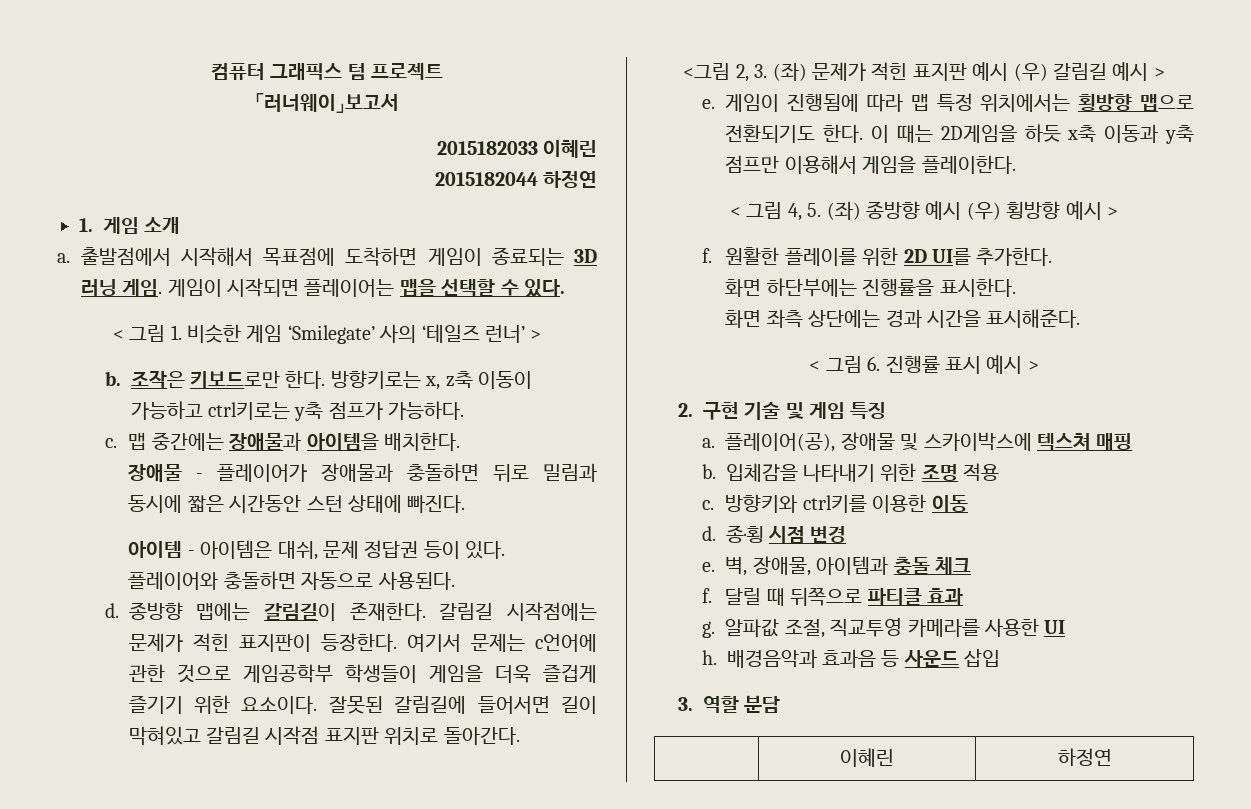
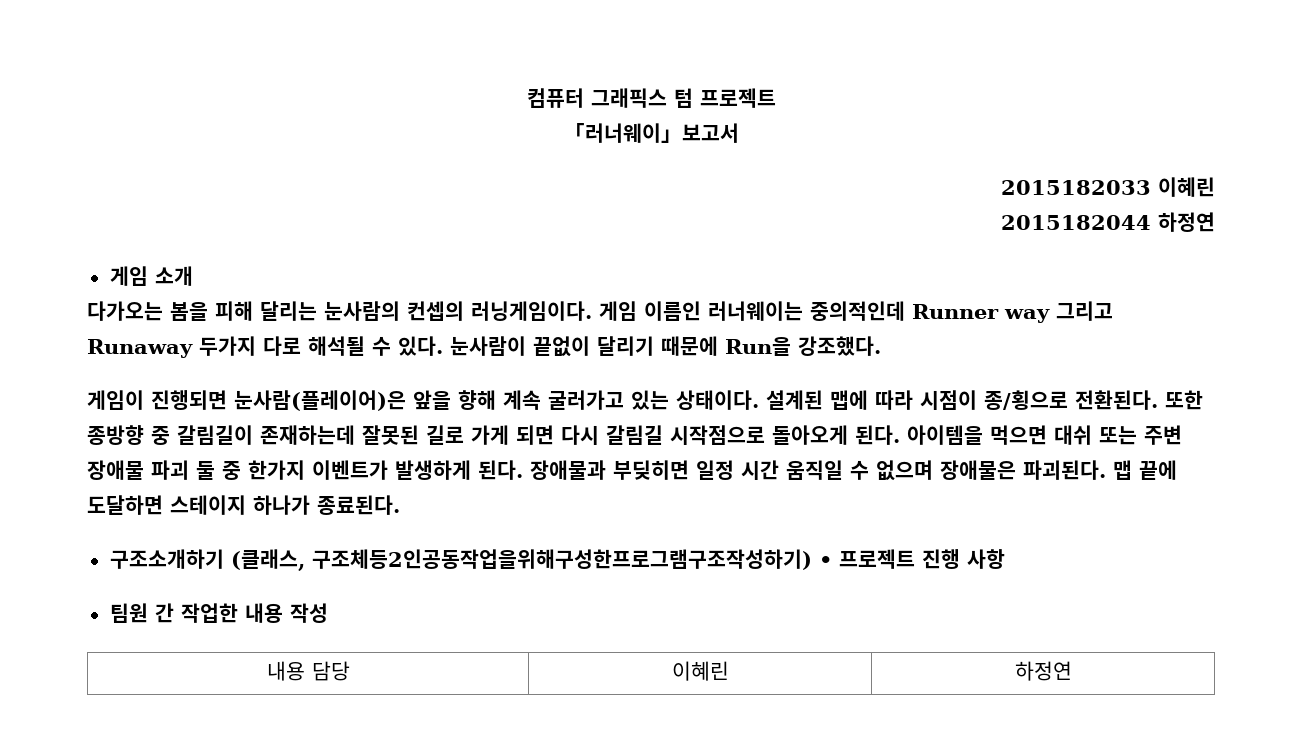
- 1. 게임 소개
+ 게임 소개
- a. 출발점에서 시작해서 목표점에 도착하면 게임이 종료되는 3D 러닝 게임. 게임이 시작되면 플레이어는 맵을 선택할 수 있다.
- < 그림 1. 비슷한 게임 ‘Smilegate’ 사의 ‘테일즈 런너’ >
- b. 조작은 키보드로만 한다. 방향키로는 x, z축 이동이 가능하고 ctrl키로는 y축 점프가 가능하다.
- c. 맵 중간에는 장애물과 아이템을 배치한다.
- 장애물 - 플레이어가 장애물과 충돌하면 뒤로 밀림과 동시에 짧은 시간동안 스턴 상태에 빠진다.
- 아이템 - 아이템은 대쉬, 문제 정답권 등이 있다. 플레이어와 충돌하면 자동으로 사용된다.
- d. 종방향 맵에는 갈림길이 존재한다. 갈림길 시작점에는 문제가 적힌 표지판이 등장한다. 여기서 문제는 c언어에 관한 것으로 게임공학부 학생들이 게임을 더욱 즐겁게 즐기기 위한 요소이다. 잘못된 갈림길에 들어서면 길이 막혀있고 갈림길 시작점 표지판 위치로 돌아간다.
- <그림 2, 3. (좌) 문제가 적힌 표지판 예시 (우) 갈림길 예시 >
- e. 게임이 진행됨에 따라 맵 특정 위치에서는 횡방향 맵으로 전환되기도 한다. 이 때는 2D게임을 하듯 x축 이동과 y축 점프만 이용해서 게임을 플레이한다.
- < 그림 4, 5. (좌) 종방향 예시 (우) 횡방향 예시 >
- f. 원활한 플레이를 위한 2D UI를 추가한다.
- 화면 하단부에는 진행률을 표시한다.
- 화면 좌측 상단에는 경과 시간을 표시해준다.
- < 그림 6. 진행률 표시 예시 >
- 2. 구현 기술 및 게임 특징
- a. 플레이어(공), 장애물 및 스카이박스에 텍스쳐 매핑
- b. 입체감을 나타내기 위한 조명 적용
- c. 방향키와 ctrl키를 이용한 이동
- d. 종·횡 시점 변경
- e. 벽, 장애물, 아이템과 충돌 체크
- f. 달릴 때 뒤쪽으로 파티클 효과
- g. 알파값 조절, 직교투영 카메라를 사용한 UI
- h. 배경음악과 효과음 등 사운드 삽입
- 3. 역할 분담
- | 이혜린 | 하정연
+ 다가오는 봄을 피해 달리는 눈사람의 컨셉의 러닝게임이다. 게임 이름인 러너웨이는 중의적인데 Runner way 그리고 Runaway 두가지 다로 해석될 수 있다. 눈사람이 끝없이 달리기 때문에 Run을 강조했다.
+ 게임이 진행되면 눈사람(플레이어)은 앞을 향해 계속 굴러가고 있는 상태이다. 설계된 맵에 따라 시점이 종/횡으로 전환된다. 또한 종방향 중 갈림길이 존재하는데 잘못된 길로 가게 되면 다시 갈림길 시작점으로 돌아오게 된다. 아이템을 먹으면 대쉬 또는 주변 장애물 파괴 둘 중 한가지 이벤트가 발생하게 된다. 장애물과 부딪히면 일정 시간 움직일 수 없으며 장애물은 파괴된다. 맵 끝에 도달하면 스테이지 하나가 종료된다.
+ 구조소개하기 (클래스, 구조체등2인공동작업을위해구성한프로그램구조작성하기) • 프로젝트 진행 사항
+ 팀원 간 작업한 내용 작성
+ 내용 담당 | 이혜린 | 하정연

